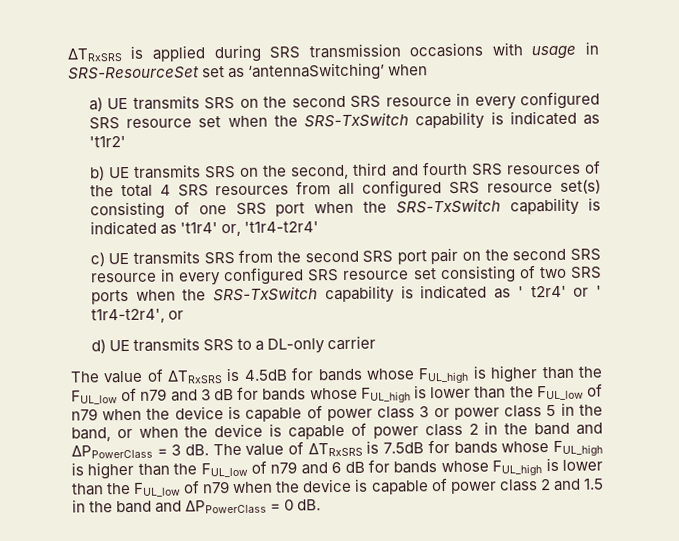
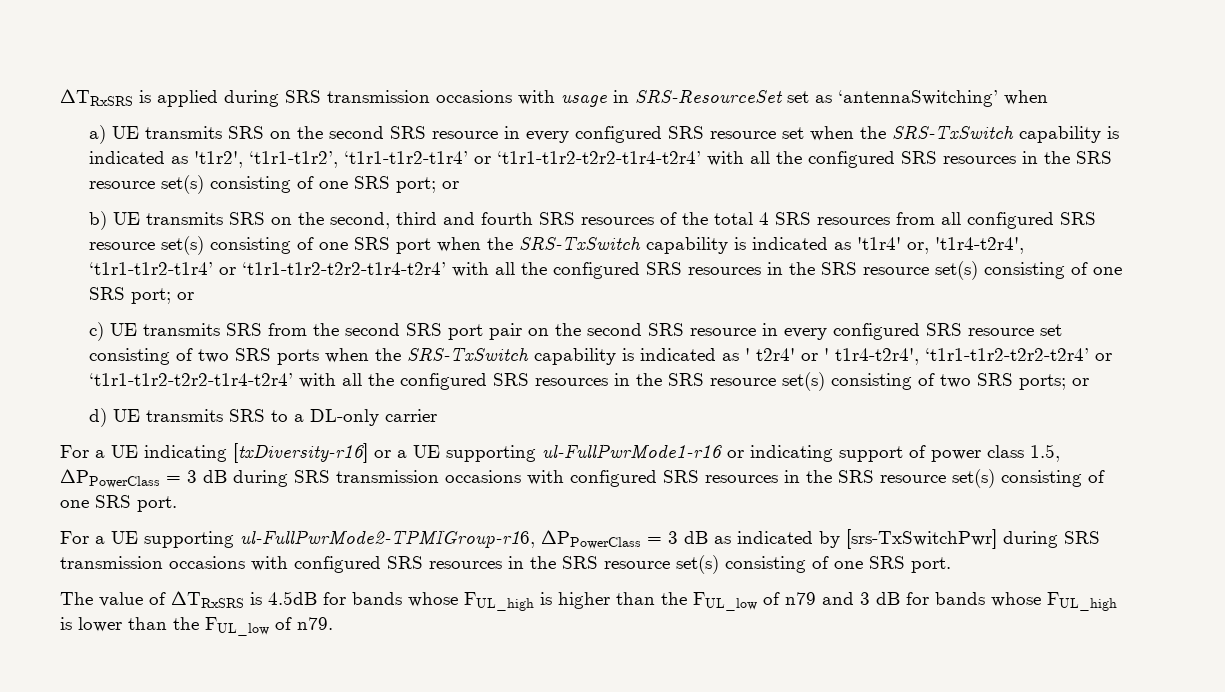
- a) UE transmits SRS on the second SRS resource in every configured SRS resource set when the SRS-TxSwitch capability is indicated as 't1r2'
+ a) UE transmits SRS on the second SRS resource in every configured SRS resource set when the SRS-TxSwitch capability is indicated as 't1r2', ‘t1r1-t1r2’, ‘t1r1-t1r2-t1r4’ or ‘t1r1-t1r2-t2r2-t1r4-t2r4’ with all the configured SRS resources in the SRS resource set(s) consisting of one SRS port; or
- b) UE transmits SRS on the second, third and fourth SRS resources of the total 4 SRS resources from all configured SRS resource set(s) consisting of one SRS port when the SRS-TxSwitch capability is indicated as 't1r4' or, 't1r4-t2r4'
+ b) UE transmits SRS on the second, third and fourth SRS resources of the total 4 SRS resources from all configured SRS resource set(s) consisting of one SRS port when the SRS-TxSwitch capability is indicated as 't1r4' or, 't1r4-t2r4', ‘t1r1-t1r2-t1r4’ or ‘t1r1-t1r2-t2r2-t1r4-t2r4’ with all the configured SRS resources in the SRS resource set(s) consisting of one SRS port; or
- c) UE transmits SRS from the second SRS port pair on the second SRS resource in every configured SRS resource set consisting of two SRS ports when the SRS-TxSwitch capability is indicated as ' t2r4' or ' t1r4-t2r4', or
+ c) UE transmits SRS from the second SRS port pair on the second SRS resource in every configured SRS resource set consisting of two SRS ports when the SRS-TxSwitch capability is indicated as ' t2r4' or ' t1r4-t2r4', ‘t1r1-t1r2-t2r2-t2r4’ or ‘t1r1-t1r2-t2r2-t1r4-t2r4’ with all the configured SRS resources in the SRS resource set(s) consisting of two SRS ports; or
+ For a UE indicating [txDiversity-r16] or a UE supporting ul-FullPwrMode1-r16 or indicating support of power class 1.5, ΔPPowerClass = 3 dB during SRS transmission occasions with configured SRS resources in the SRS resource set(s) consisting of one SRS port.
+ For a UE supporting ul-FullPwrMode2-TPMIGroup-r16, ΔPPowerClass = 3 dB as indicated by [srs-TxSwitchPwr] during SRS transmission occasions with configured SRS resources in the SRS resource set(s) consisting of one SRS port.
- The value of ∆TRxSRS is 4.5dB for bands whose FUL_high is higher than the FUL_low of n79 and 3 dB for bands whose FUL_high is lower than the FUL_low of n79 when the device is capable of power class 3 or power class 5 in the band, or when the device is capable of power class 2 in the band and ΔPPowerClass = 3 dB. The value of ∆TRxSRS is 7.5dB for bands whose FUL_high is higher than the FUL_low of n79 and 6 dB for bands whose FUL_high is lower than the FUL_low of n79 when the device is capable of power class 2 and 1.5 in the band and ΔPPowerClass = 0 dB.
+ The value of ∆TRxSRS is 4.5dB for bands whose FUL_high is higher than the FUL_low of n79 and 3 dB for bands whose FUL_high is lower than the FUL_low of n79.

